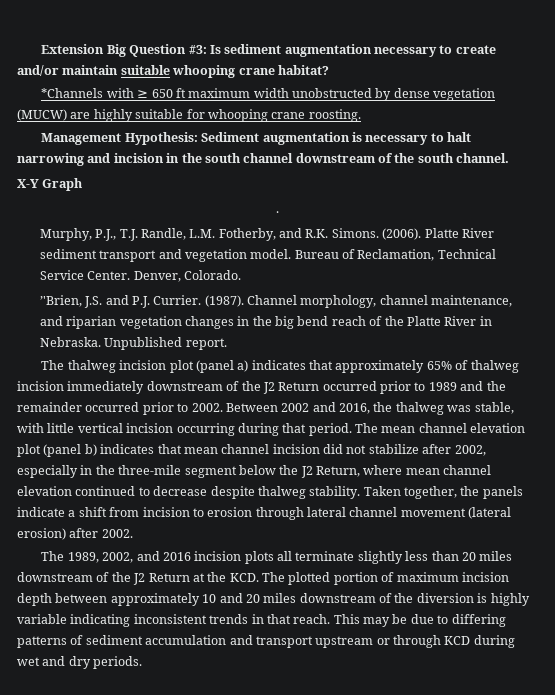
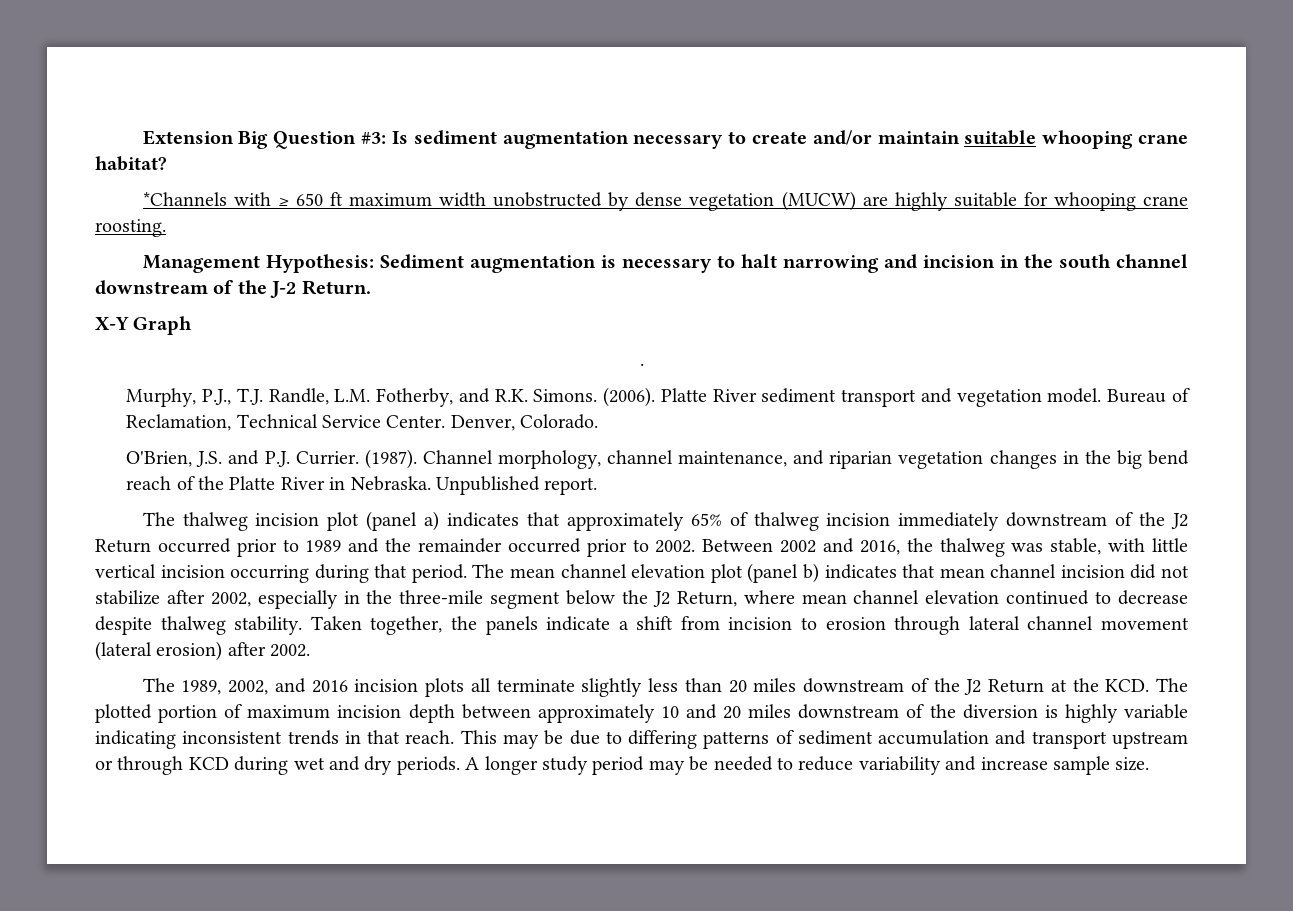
- Management Hypothesis: Sediment augmentation is necessary to halt narrowing and incision in the south channel downstream of the south channel.
+ Management Hypothesis: Sediment augmentation is necessary to halt narrowing and incision in the south channel downstream of the J-2 Return.
- ’'Brien, J.S. and P.J. Currier.
+ O'Brien, J.S. and P.J. Currier.
+ A longer study period may be needed to reduce variability and increase sample size.

